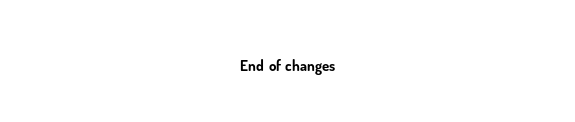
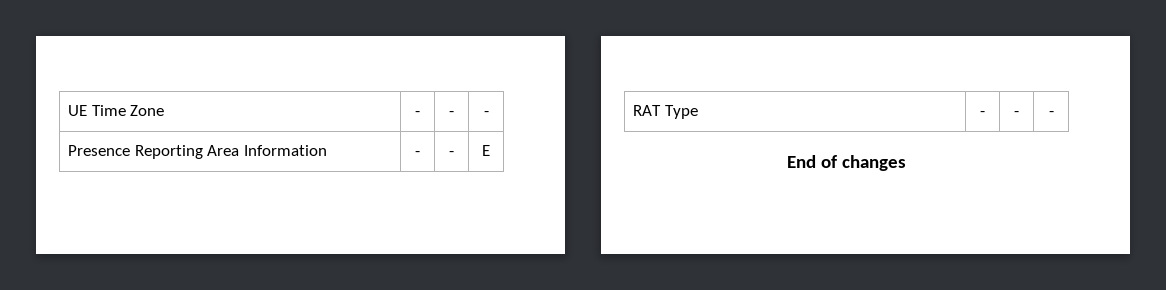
+ UE Time Zone | - | - | -
+ Presence Reporting Area Information | - | - | E
+ RAT Type | - | - | -

